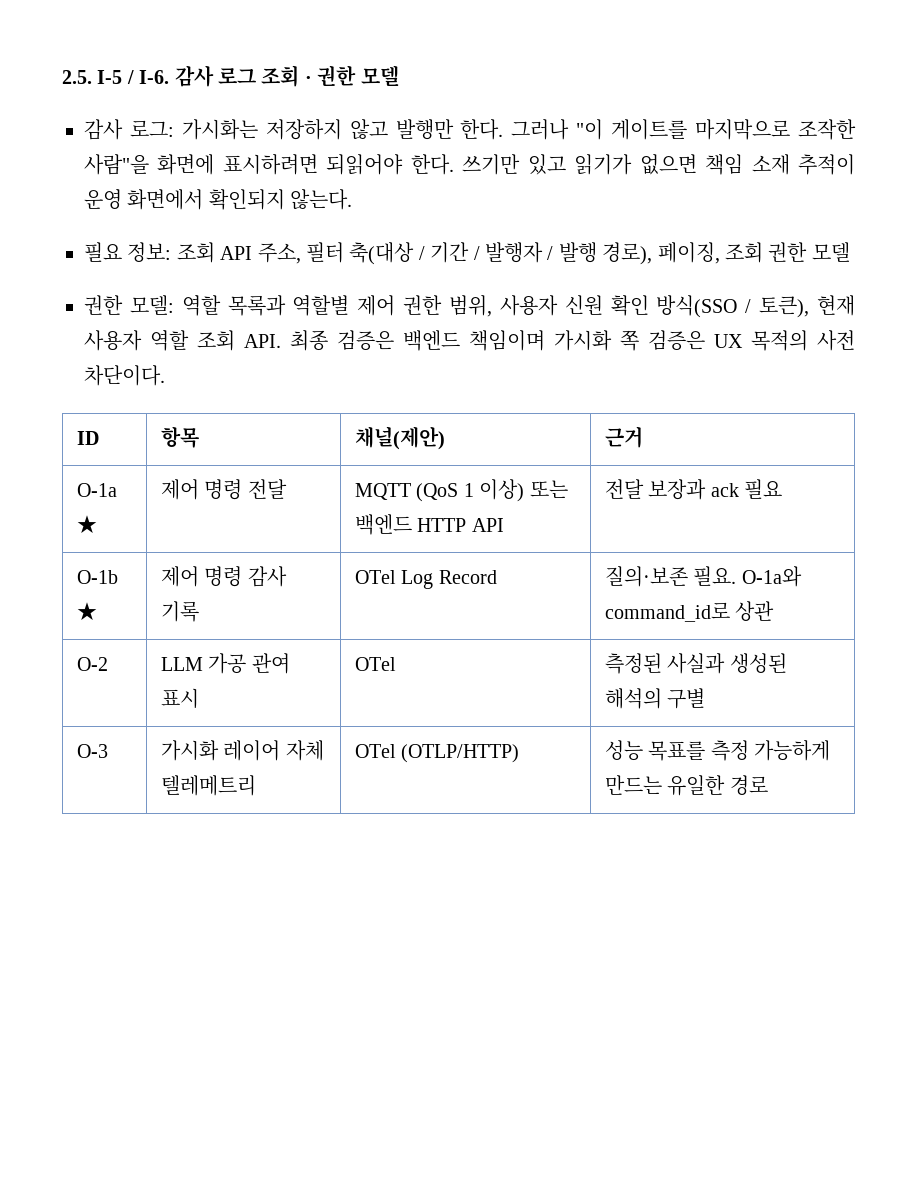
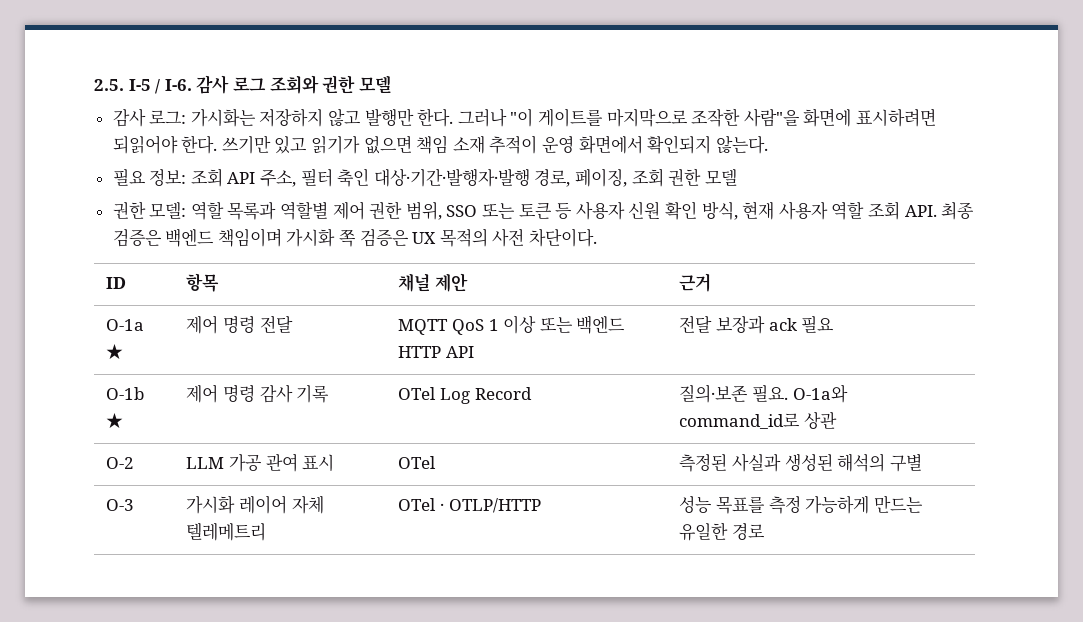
- 2.5. I-5 / I-6. 감사 로그 조회 · 권한 모델
+ 2.5. I-5 / I-6. 감사 로그 조회와 권한 모델
- 필요 정보: 조회 API 주소, 필터 축(대상 / 기간 / 발행자 / 발행 경로), 페이징, 조회 권한 모델
+ 필요 정보: 조회 API 주소, 필터 축인 대상·기간·발행자·발행 경로, 페이징, 조회 권한 모델
- 권한 모델: 역할 목록과 역할별 제어 권한 범위, 사용자 신원 확인 방식(SSO / 토큰), 현재 사용자 역할 조회 API. 최종 검증은 백엔드 책임이며 가시화 쪽 검증은 UX 목적의 사전 차단이다.
+ 권한 모델: 역할 목록과 역할별 제어 권한 범위, SSO 또는 토큰 등 사용자 신원 확인 방식, 현재 사용자 역할 조회 API. 최종 검증은 백엔드 책임이며 가시화 쪽 검증은 UX 목적의 사전 차단이다.
- ID | 항목 | 채널(제안) | 근거
+ ID | 항목 | 채널 제안 | 근거
- O-1a ★ | 제어 명령 전달 | MQTT (QoS 1 이상) 또는 백엔드 HTTP API | 전달 보장과 ack 필요
+ O-1a ★ | 제어 명령 전달 | MQTT QoS 1 이상 또는 백엔드 HTTP API | 전달 보장과 ack 필요
- O-3 | 가시화 레이어 자체 텔레메트리 | OTel (OTLP/HTTP) | 성능 목표를 측정 가능하게 만드는 유일한 경로
+ O-3 | 가시화 레이어 자체 텔레메트리 | OTel · OTLP/HTTP | 성능 목표를 측정 가능하게 만드는 유일한 경로

